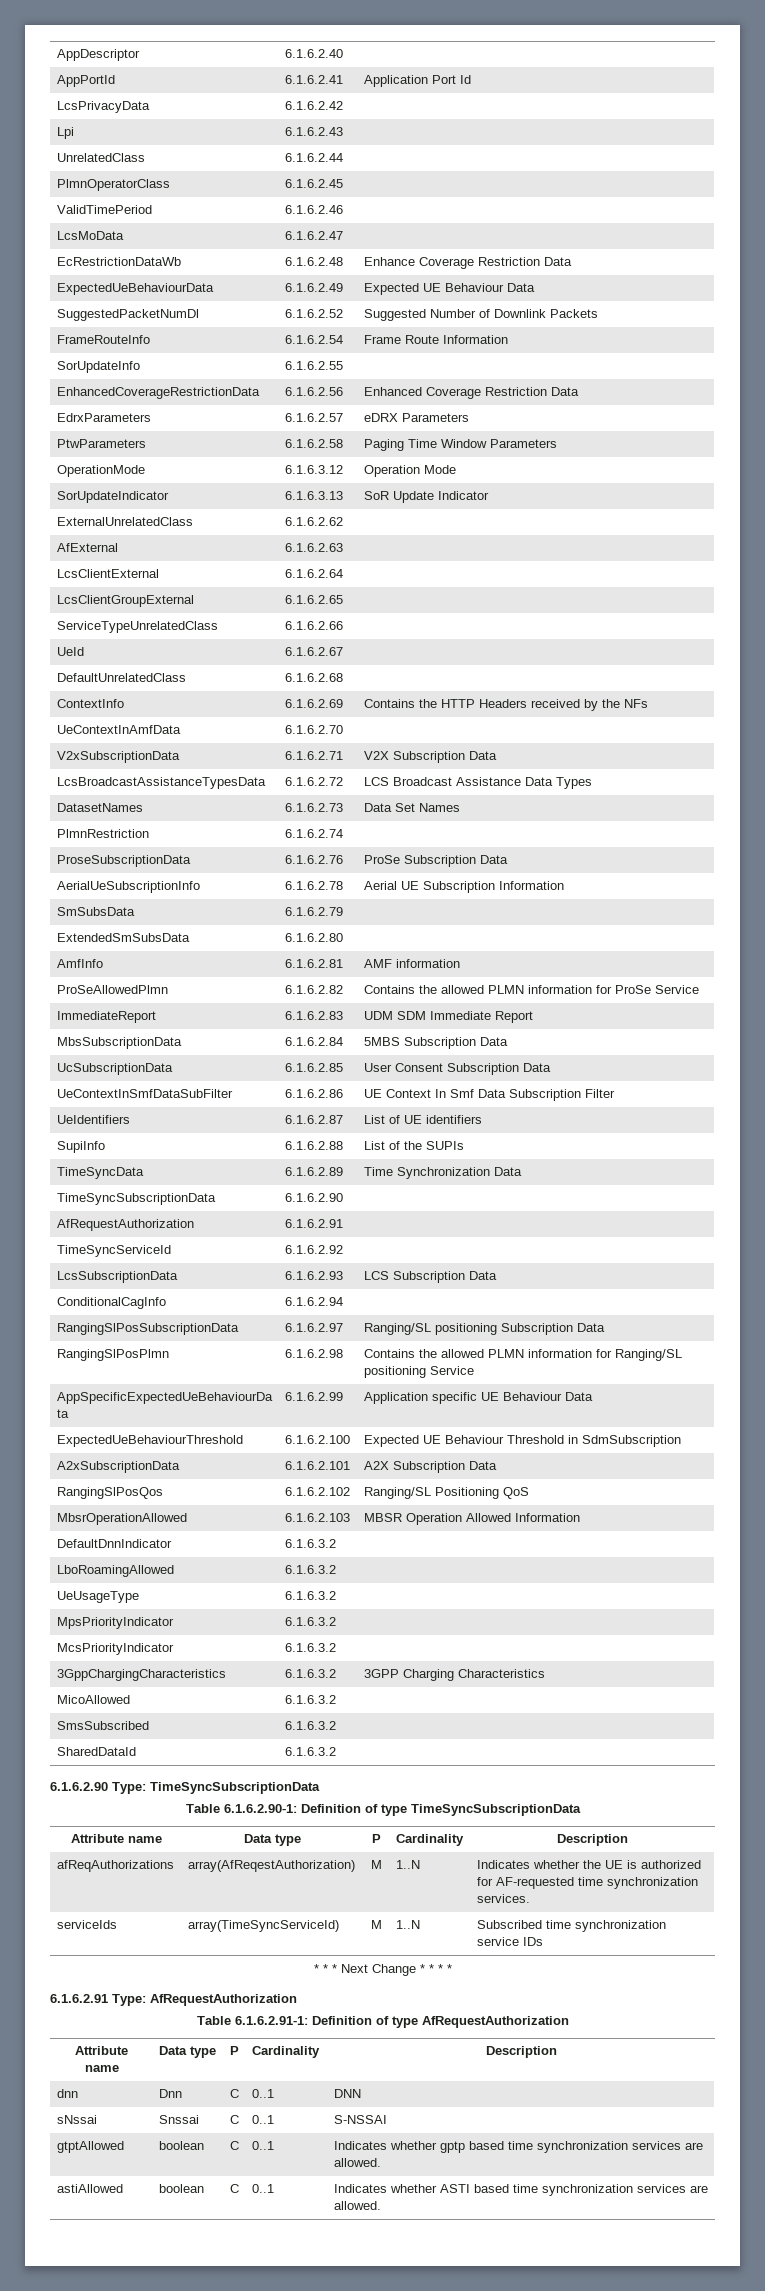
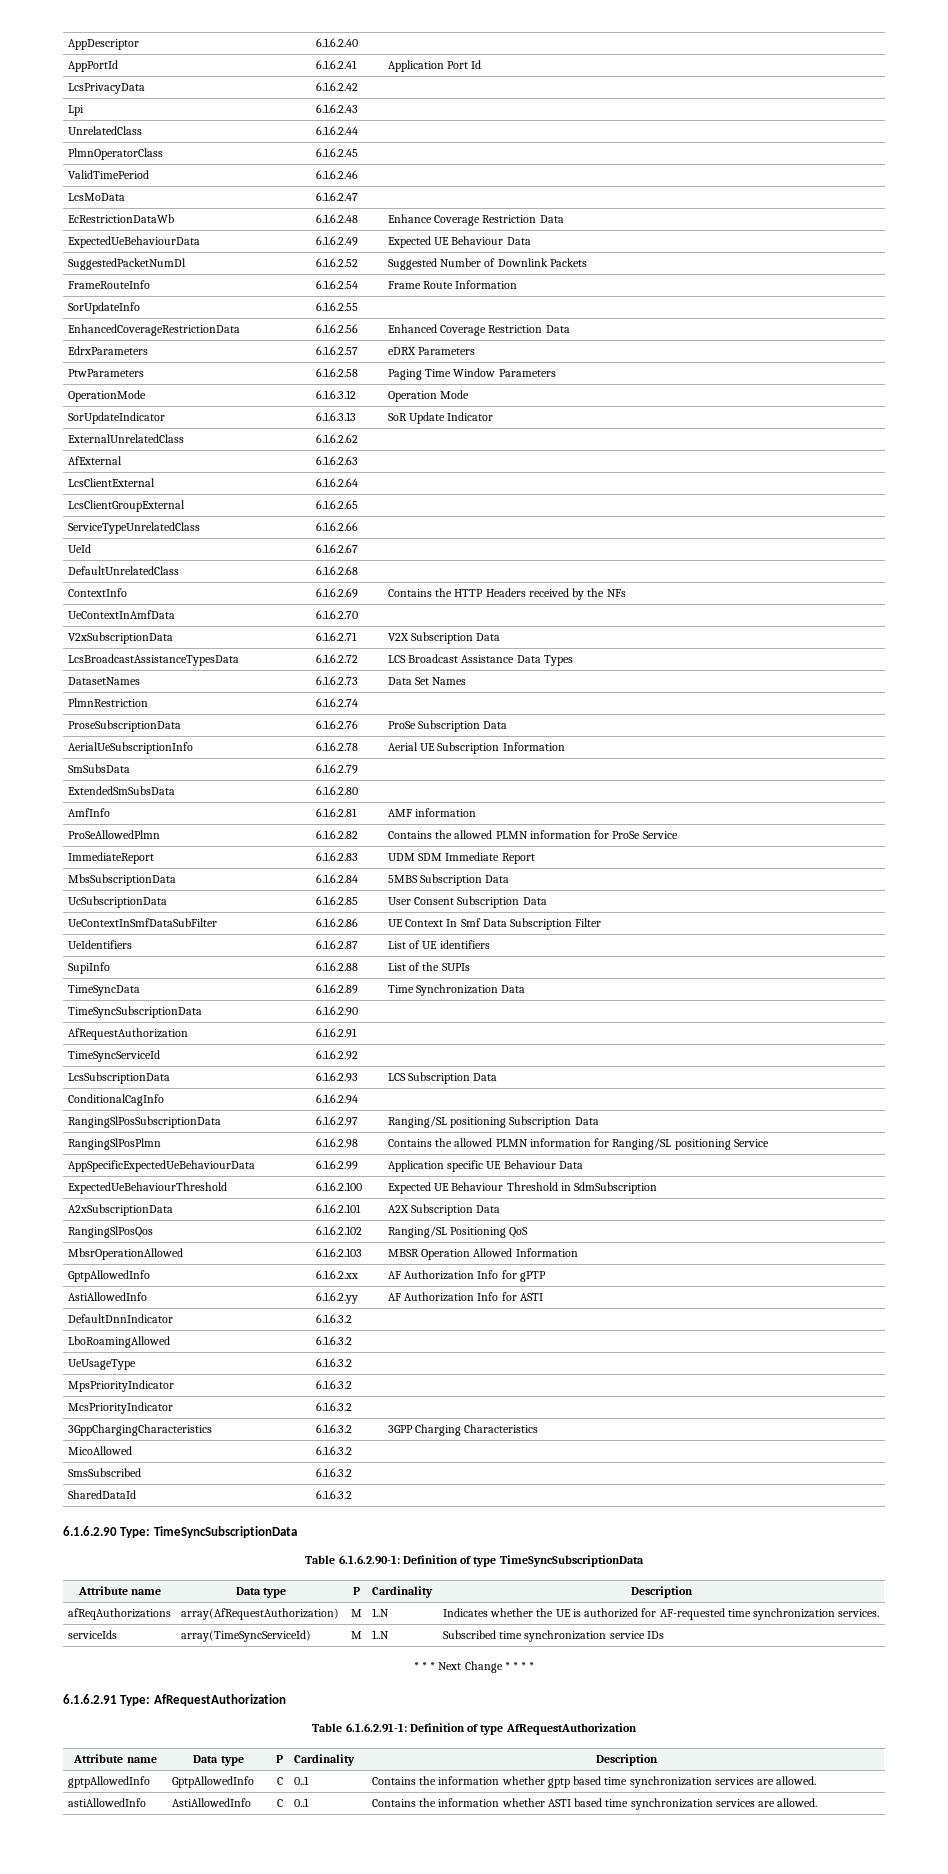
+ GptpAllowedInfo | 6.1.6.2.xx | AF Authorization Info for gPTP
+ AstiAllowedInfo | 6.1.6.2.yy | AF Authorization Info for ASTI
- afReqAuthorizations | array(AfReqestAuthorization) | M | 1..N | Indicates whether the UE is authorized for AF-requested time synchronization services.
+ afReqAuthorizations | array(AfRequestAuthorization) | M | 1..N | Indicates whether the UE is authorized for AF-requested time synchronization services.
- dnn | Dnn | C | 0..1 | DNN
- sNssai | Snssai | C | 0..1 | S-NSSAI
- gtptAllowed | boolean | C | 0..1 | Indicates whether gptp based time synchronization services are allowed.
+ gptpAllowedInfo | GptpAllowedInfo | C | 0..1 | Contains the information whether gptp based time synchronization services are allowed.
- astiAllowed | boolean | C | 0..1 | Indicates whether ASTI based time synchronization services are allowed.
+ astiAllowedInfo | AstiAllowedInfo | C | 0..1 | Contains the information whether ASTI based time synchronization services are allowed.

